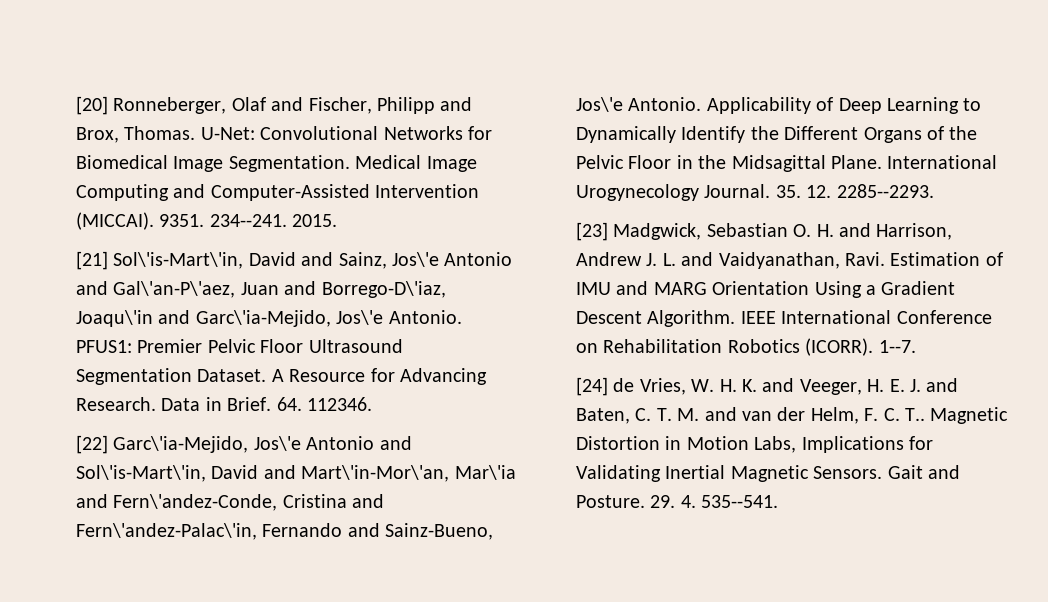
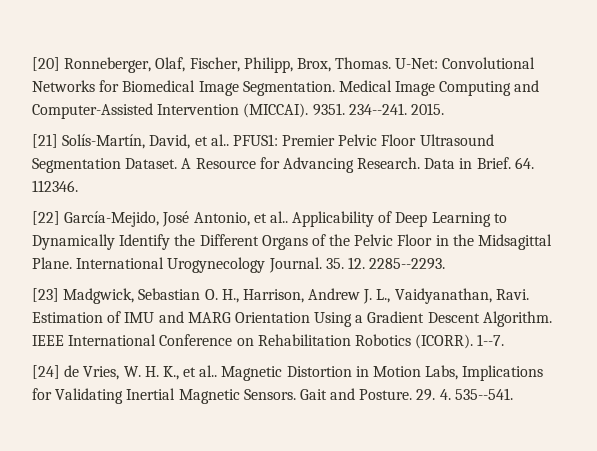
- [20] Ronneberger, Olaf and Fischer, Philipp and Brox, Thomas.
+ [20] Ronneberger, Olaf, Fischer, Philipp, Brox, Thomas.
- [21] Sol\'is-Mart\'in, David and Sainz, Jos\'e Antonio and Gal\'an-P\'aez, Juan and Borrego-D\'iaz, Joaqu\'in and Garc\'ia-Mejido, Jos\'e Antonio.
+ [21] Solís-Martín, David, et al..
- [22] Garc\'ia-Mejido, Jos\'e Antonio and Sol\'is-Mart\'in, David and Mart\'in-Mor\'an, Mar\'ia and Fern\'andez-Conde, Cristina and Fern\'andez-Palac\'in, Fernando and Sainz-Bueno, Jos\'e Antonio.
+ [22] García-Mejido, José Antonio, et al..
- [23] Madgwick, Sebastian O. H. and Harrison, Andrew J. L. and Vaidyanathan, Ravi.
+ [23] Madgwick, Sebastian O. H., Harrison, Andrew J. L., Vaidyanathan, Ravi.
- [24] de Vries, W. H. K. and Veeger, H. E. J. and Baten, C. T. M. and van der Helm, F. C. T..
+ [24] de Vries, W. H. K., et al..

